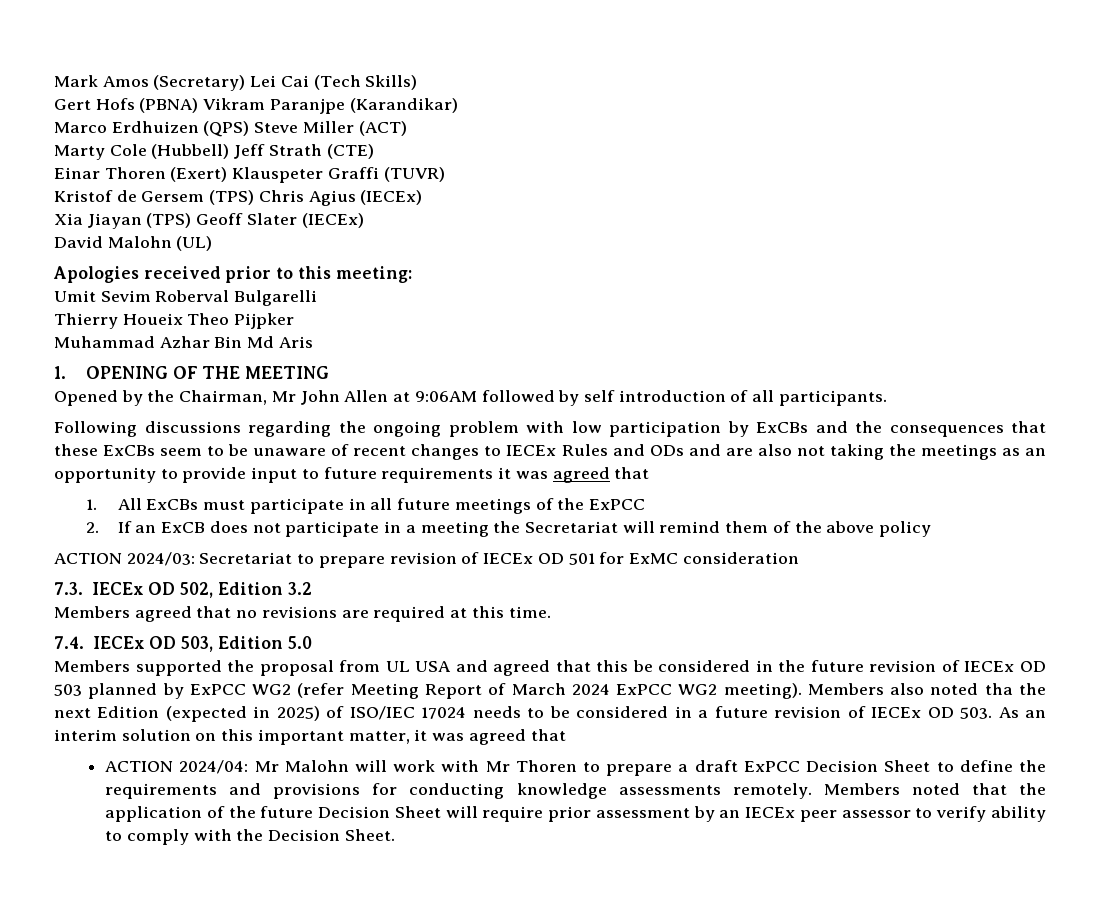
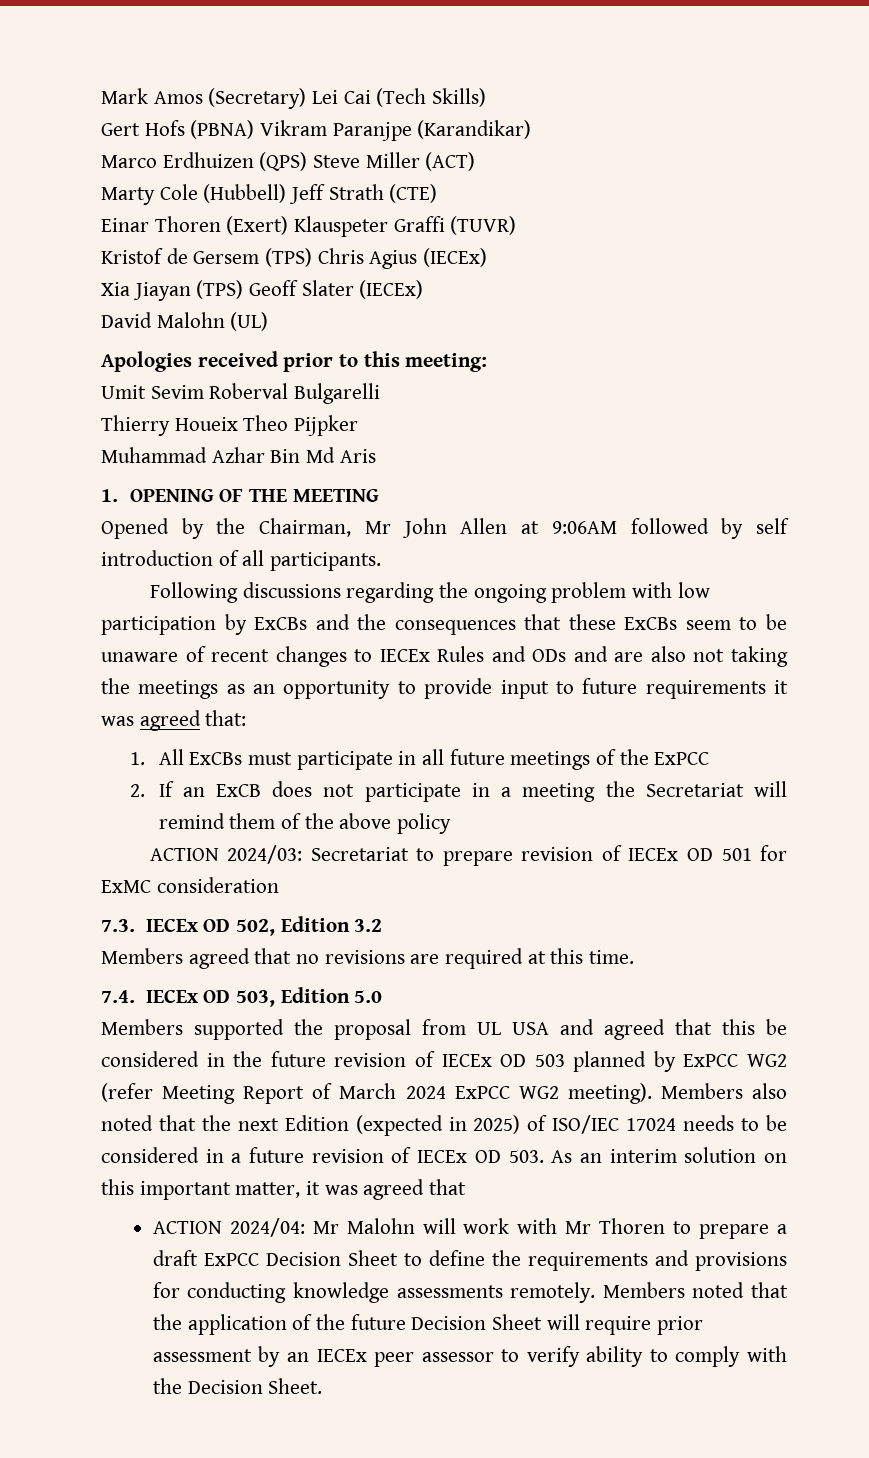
- Following discussions regarding the ongoing problem with low participation by ExCBs and the consequences that these ExCBs seem to be unaware of recent changes to IECEx Rules and ODs and are also not taking the meetings as an opportunity to provide input to future requirements it was agreed that
+ Following discussions regarding the ongoing problem with low participation by ExCBs and the consequences that these ExCBs seem to be unaware of recent changes to IECEx Rules and ODs and are also not taking the meetings as an opportunity to provide input to future requirements it was agreed that:
- Members also noted tha the next Edition (expected in 2025) of ISO/IEC 17024 needs to be considered in a future revision of IECEx OD 503. As an interim solution on this important matter, it was agreed that
+ Members also noted that the next Edition (expected in 2025) of ISO/IEC 17024 needs to be considered in a future revision of IECEx OD 503. As an interim solution on this important matter, it was agreed that

